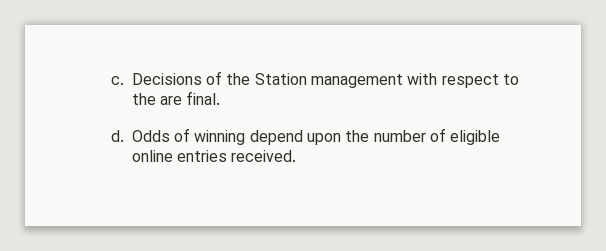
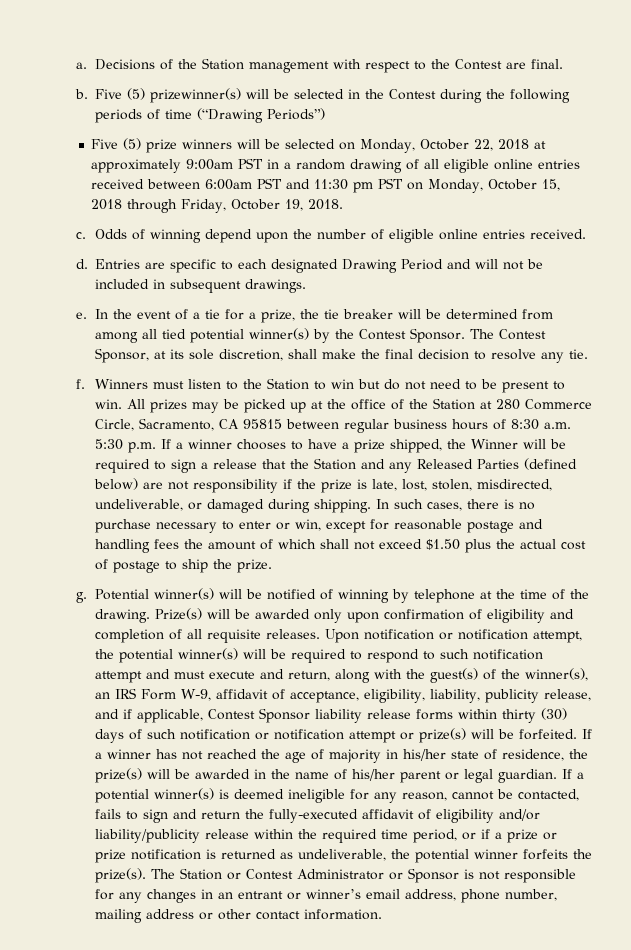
- c.
+ a.
- Decisions of the Station management with respect to the are final.
+ Decisions of the Station management with respect to the Contest are final.
- d.
+ b. Five (5) prizewinner(s) will be selected in the Contest during the following periods of time (“Drawing Periods”)
+ Five (5) prize winners will be selected on Monday, October 22, 2018 at approximately 9:00am PST in a random drawing of all eligible online entries received between 6:00am PST and 11:30 pm PST on Monday, October 15, 2018 through Friday, October 19, 2018.
+ c.
+ d. Entries are specific to each designated Drawing Period and will not be included in subsequent drawings.
+ e. In the event of a tie for a prize, the tie breaker will be determined from among all tied potential winner(s) by the Contest Sponsor. The Contest Sponsor, at its sole discretion, shall make the final decision to resolve any tie.
+ f. Winners must listen to the Station to win but do not need to be present to win. All prizes may be picked up at the office of the Station at 280 Commerce Circle, Sacramento, CA 95815 between regular business hours of 8:30 a.m. 5:30 p.m. If a winner chooses to have a prize shipped, the Winner will be required to sign a release that the Station and any Released Parties (defined below) are not responsibility if the prize is late, lost, stolen, misdirected, undeliverable, or damaged during shipping. In such cases, there is no purchase necessary to enter or win, except for reasonable postage and handling fees the amount of which shall not exceed $1.50 plus the actual cost of postage to ship the prize.
+ g. Potential winner(s) will be notified of winning by telephone at the time of the drawing. Prize(s) will be awarded only upon confirmation of eligibility and completion of all requisite releases. Upon notification or notification attempt, the potential winner(s) will be required to respond to such notification attempt and must execute and return, along with the guest(s) of the winner(s), an IRS Form W-9, affidavit of acceptance, eligibility, liability, publicity release, and if applicable, Contest Sponsor liability release forms within thirty (30) days of such notification or notification attempt or prize(s) will be forfeited. If a winner has not reached the age of majority in his/her state of residence, the prize(s) will be awarded in the name of his/her parent or legal guardian. If a potential winner(s) is deemed ineligible for any reason, cannot be contacted, fails to sign and return the fully-executed affidavit of eligibility and/or liability/publicity release within the required time period, or if a prize or prize notification is returned as undeliverable, the potential winner forfeits the prize(s). The Station or Contest Administrator or Sponsor is not responsible for any changes in an entrant or winner’s email address, phone number, mailing address or other contact information.

